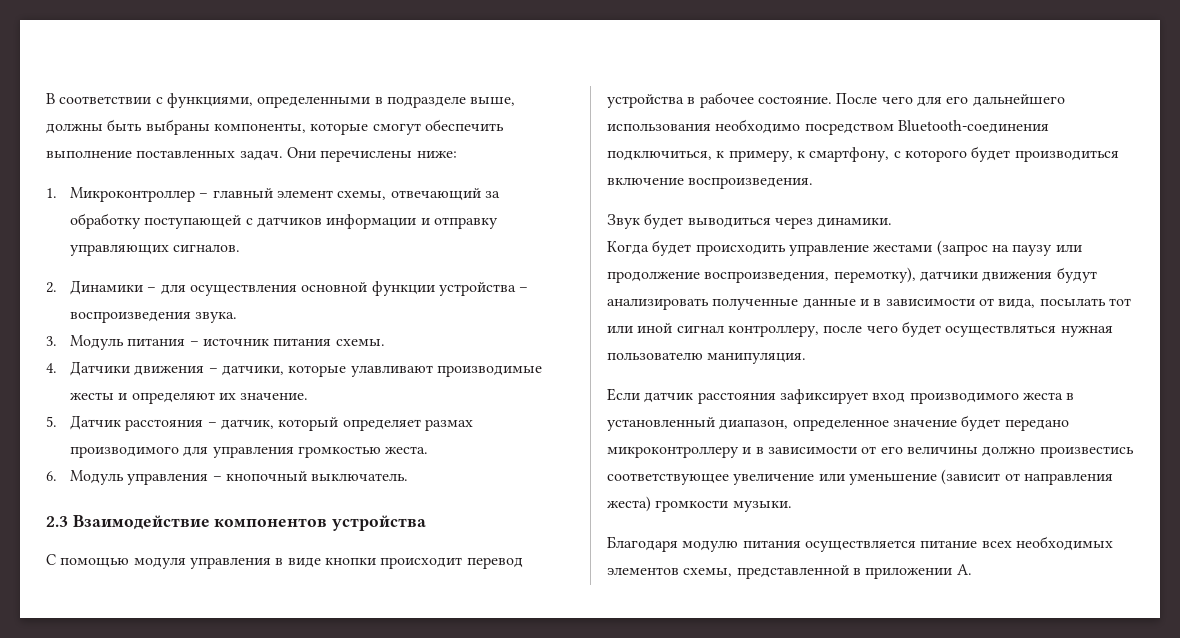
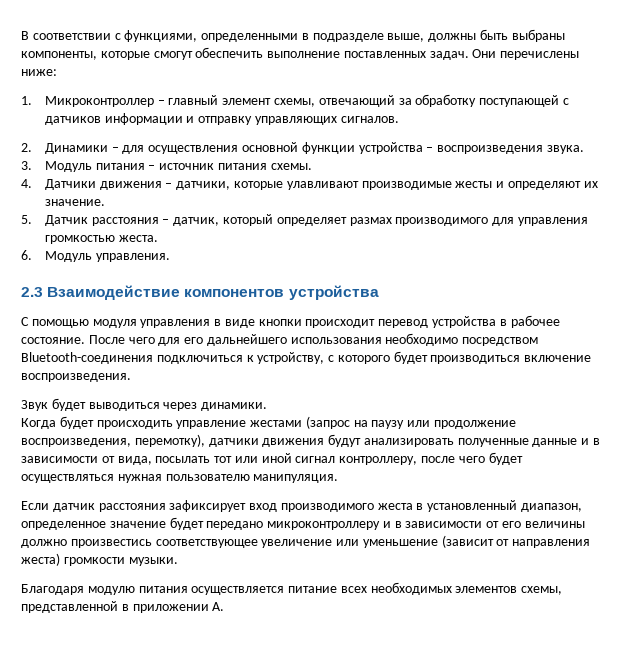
- 6. Модуль управления – кнопочный выключатель.
+ 6. Модуль управления.
- После чего для его дальнейшего использования необходимо посредством Bluetooth-соединения подключиться, к примеру, к смартфону, с которого будет производиться включение воспроизведения.
+ После чего для его дальнейшего использования необходимо посредством Bluetooth-соединения подключиться к устройству, с которого будет производиться включение воспроизведения.

